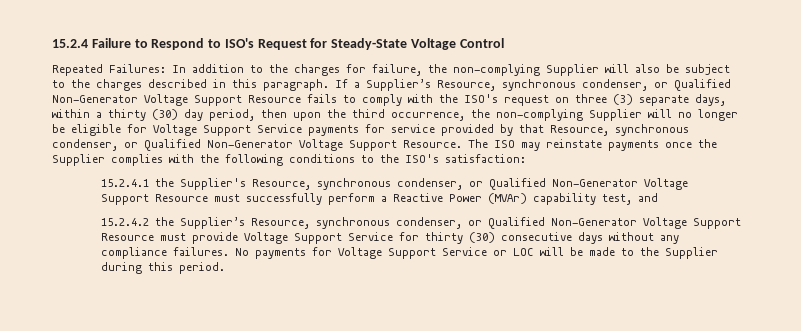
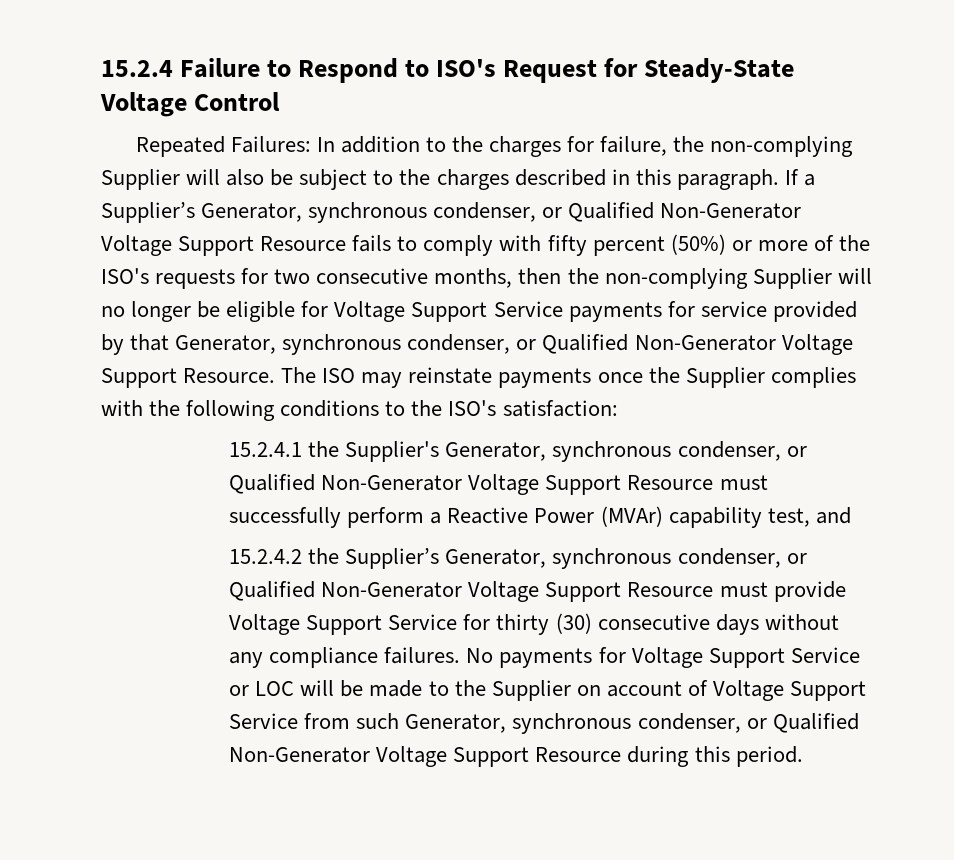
- If a Supplier’s Resource, synchronous condenser, or Qualified Non-Generator Voltage Support Resource fails to comply with the ISO's request on three (3) separate days, within a thirty (30) day period, then upon the third occurrence, the non-complying Supplier will no longer be eligible for Voltage Support Service payments for service provided by that Resource, synchronous condenser, or Qualified Non-Generator Voltage Support Resource.
+ If a Supplier’s Generator, synchronous condenser, or Qualified Non-Generator Voltage Support Resource fails to comply with fifty percent (50%) or more of the ISO's requests for two consecutive months, then the non-complying Supplier will no longer be eligible for Voltage Support Service payments for service provided by that Generator, synchronous condenser, or Qualified Non-Generator Voltage Support Resource.
- 15.2.4.1 the Supplier's Resource, synchronous condenser, or Qualified Non-Generator Voltage Support Resource must successfully perform a Reactive Power (MVAr) capability test, and
+ 15.2.4.1 the Supplier's Generator, synchronous condenser, or Qualified Non-Generator Voltage Support Resource must successfully perform a Reactive Power (MVAr) capability test, and
- 15.2.4.2 the Supplier’s Resource, synchronous condenser, or Qualified Non-Generator Voltage Support Resource must provide Voltage Support Service for thirty (30) consecutive days without any compliance failures.
+ 15.2.4.2 the Supplier’s Generator, synchronous condenser, or Qualified Non-Generator Voltage Support Resource must provide Voltage Support Service for thirty (30) consecutive days without any compliance failures.
- No payments for Voltage Support Service or LOC will be made to the Supplier during this period.
+ No payments for Voltage Support Service or LOC will be made to the Supplier on account of Voltage Support Service from such Generator, synchronous condenser, or Qualified Non-Generator Voltage Support Resource during this period.

